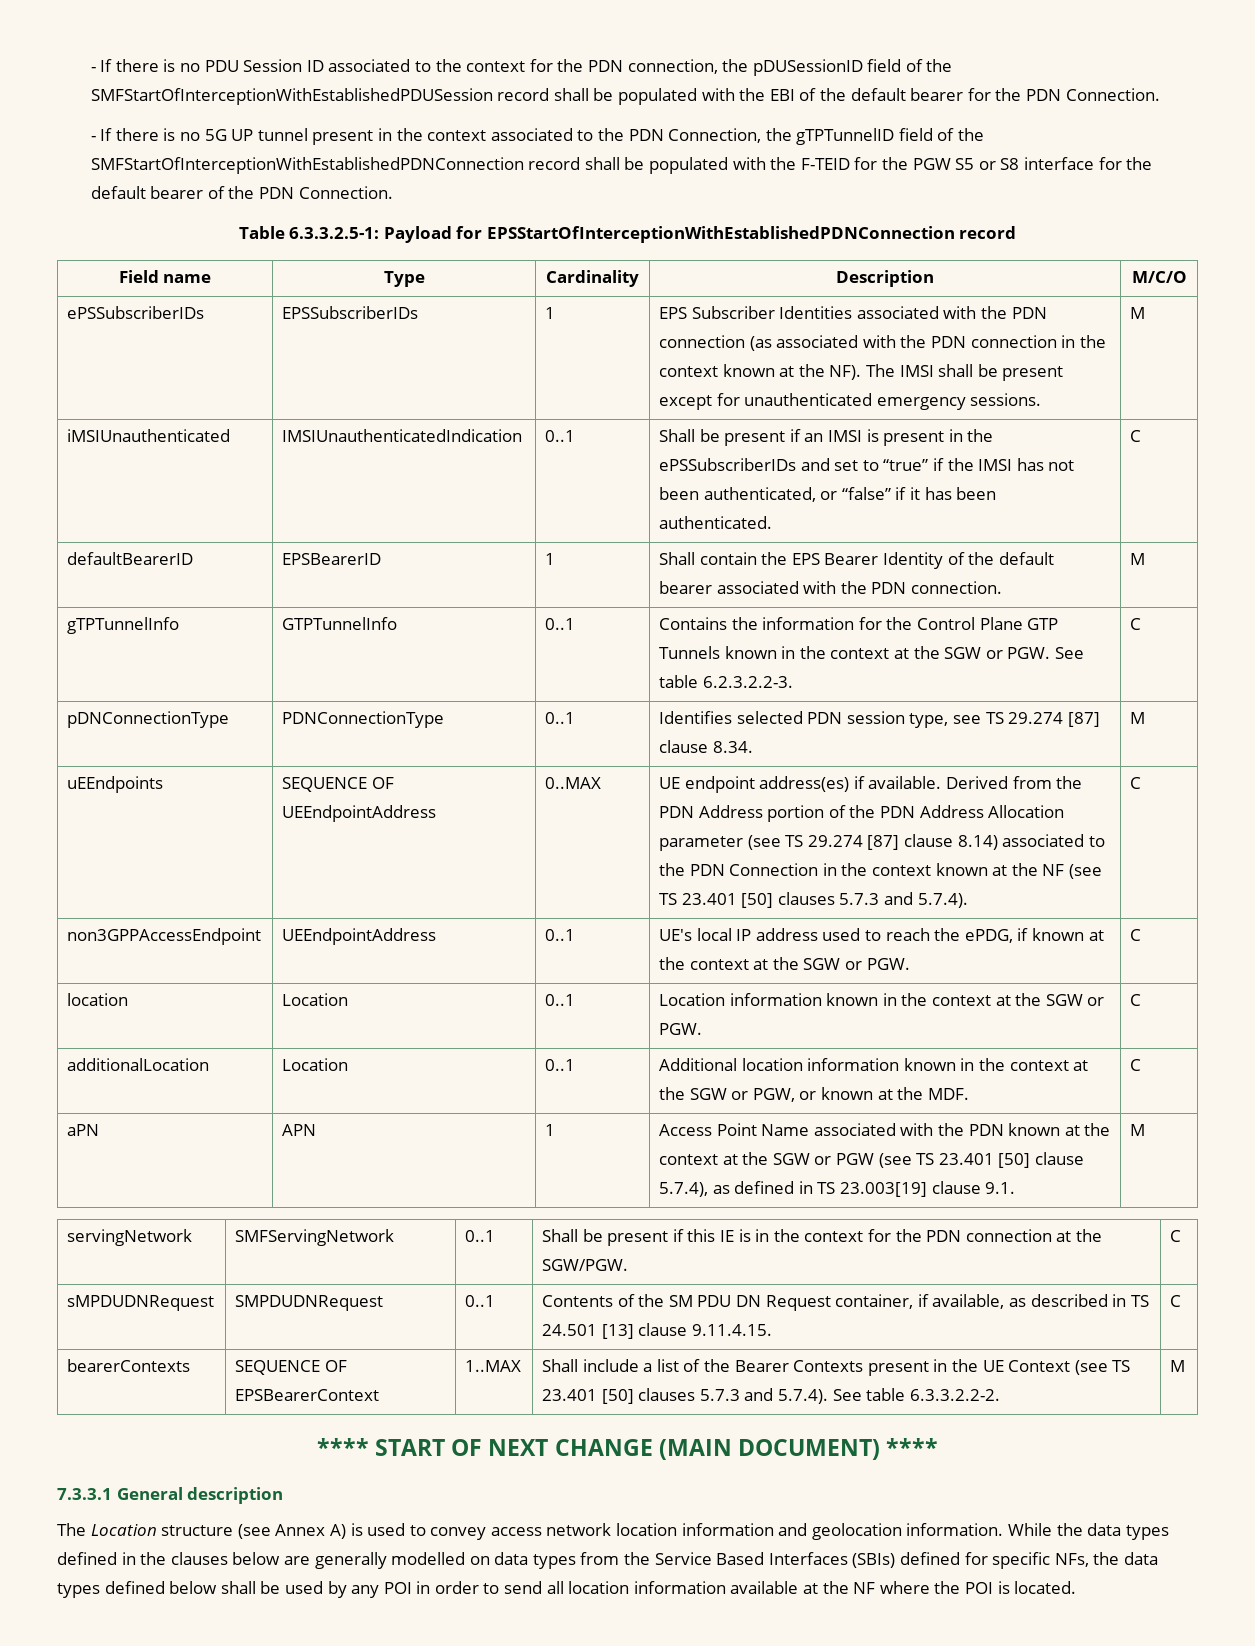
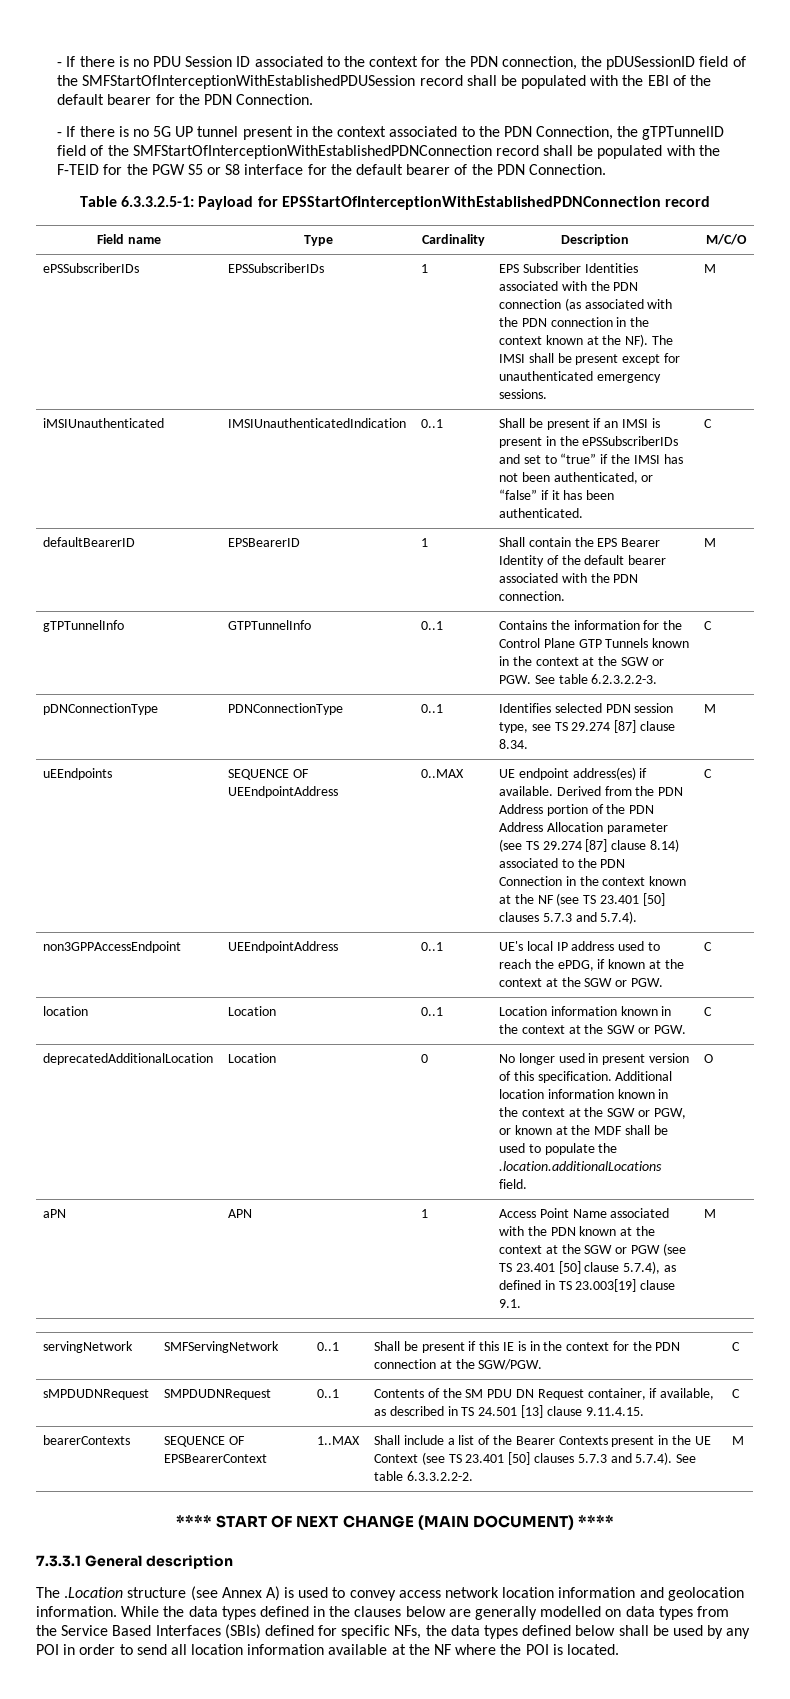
- additionalLocation | Location | 0..1 | Additional location information known in the context at the SGW or PGW, or known at the MDF. | C
+ deprecatedAdditionalLocation | Location | 0 | No longer used in present version of this specification. Additional location information known in the context at the SGW or PGW, or known at the MDF shall be used to populate the .location.additionalLocations field. | O
- The Location structure (see Annex A) is used to convey access network location information and geolocation information.
+ The .Location structure (see Annex A) is used to convey access network location information and geolocation information.

